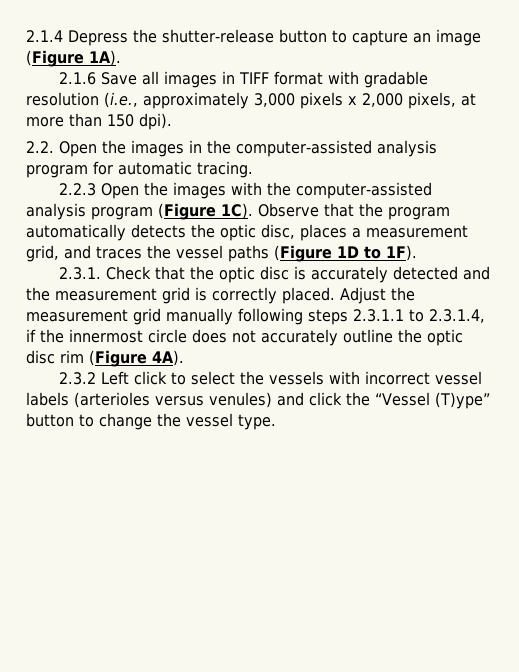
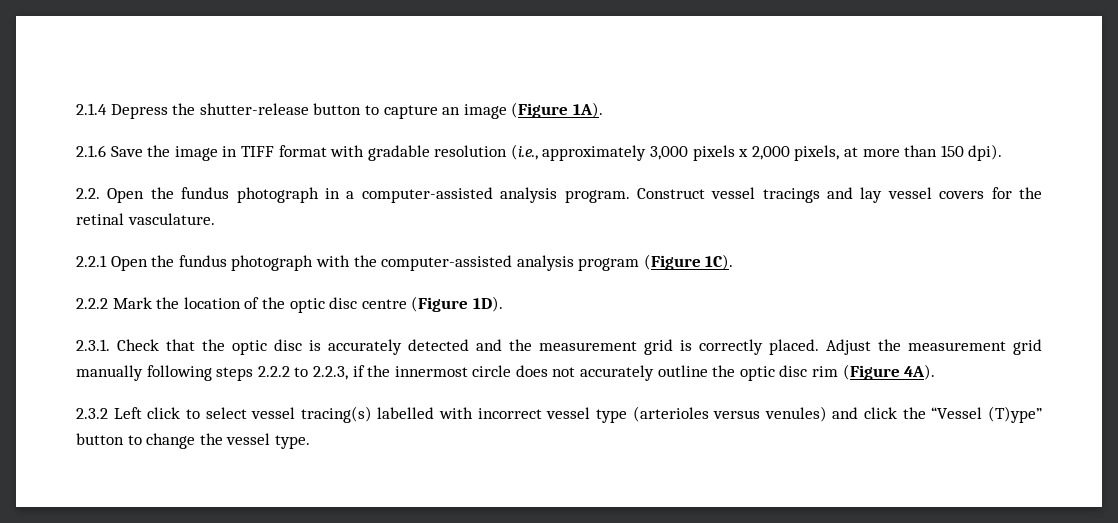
- 2.1.6 Save all images in TIFF format with gradable resolution (i.e., approximately 3,000 pixels x 2,000 pixels, at more than 150 dpi).
+ 2.1.6 Save the image in TIFF format with gradable resolution (i.e., approximately 3,000 pixels x 2,000 pixels, at more than 150 dpi).
- 2.2. Open the images in the computer-assisted analysis program for automatic tracing.
- 2.2.3 Open the images with the computer-assisted analysis program (Figure 1C). Observe that the program automatically detects the optic disc, places a measurement grid, and traces the vessel paths (Figure 1D to 1F).
+ 2.2. Open the fundus photograph in a computer-assisted analysis program. Construct vessel tracings and lay vessel covers for the retinal vasculature.
+ 2.2.1 Open the fundus photograph with the computer-assisted analysis program (Figure 1C).
+ 2.2.2 Mark the location of the optic disc centre (Figure 1D).
- Adjust the measurement grid manually following steps 2.3.1.1 to 2.3.1.4, if the innermost circle does not accurately outline the optic disc rim (Figure 4A).
+ Adjust the measurement grid manually following steps 2.2.2 to 2.2.3, if the innermost circle does not accurately outline the optic disc rim (Figure 4A).
- 2.3.2 Left click to select the vessels with incorrect vessel labels (arterioles versus venules) and click the “Vessel (T)ype” button to change the vessel type.
+ 2.3.2 Left click to select vessel tracing(s) labelled with incorrect vessel type (arterioles versus venules) and click the “Vessel (T)ype” button to change the vessel type.

